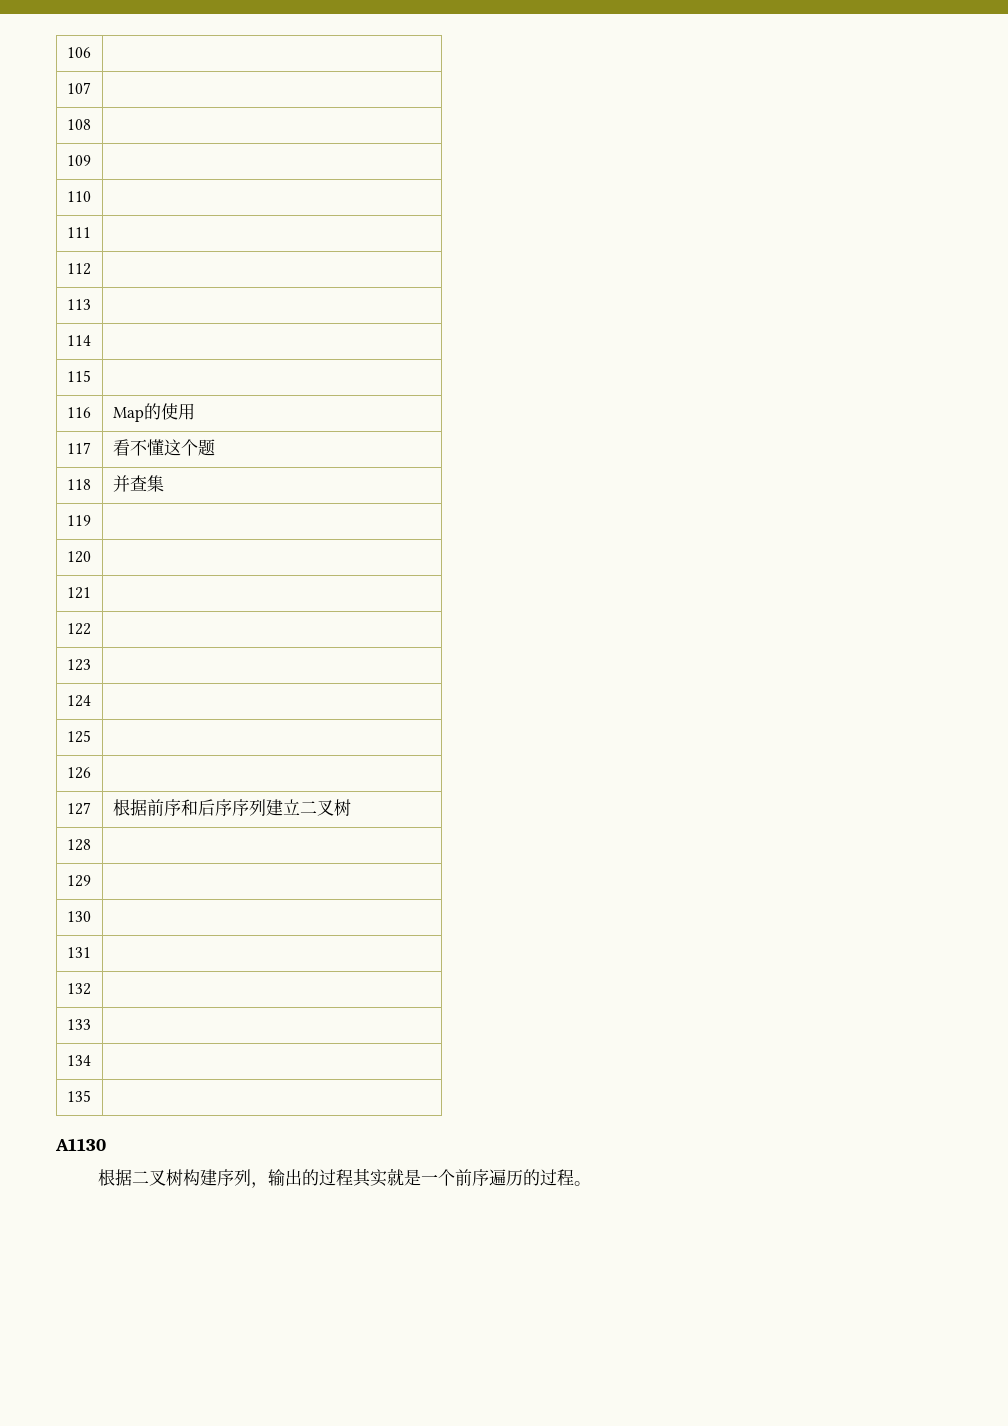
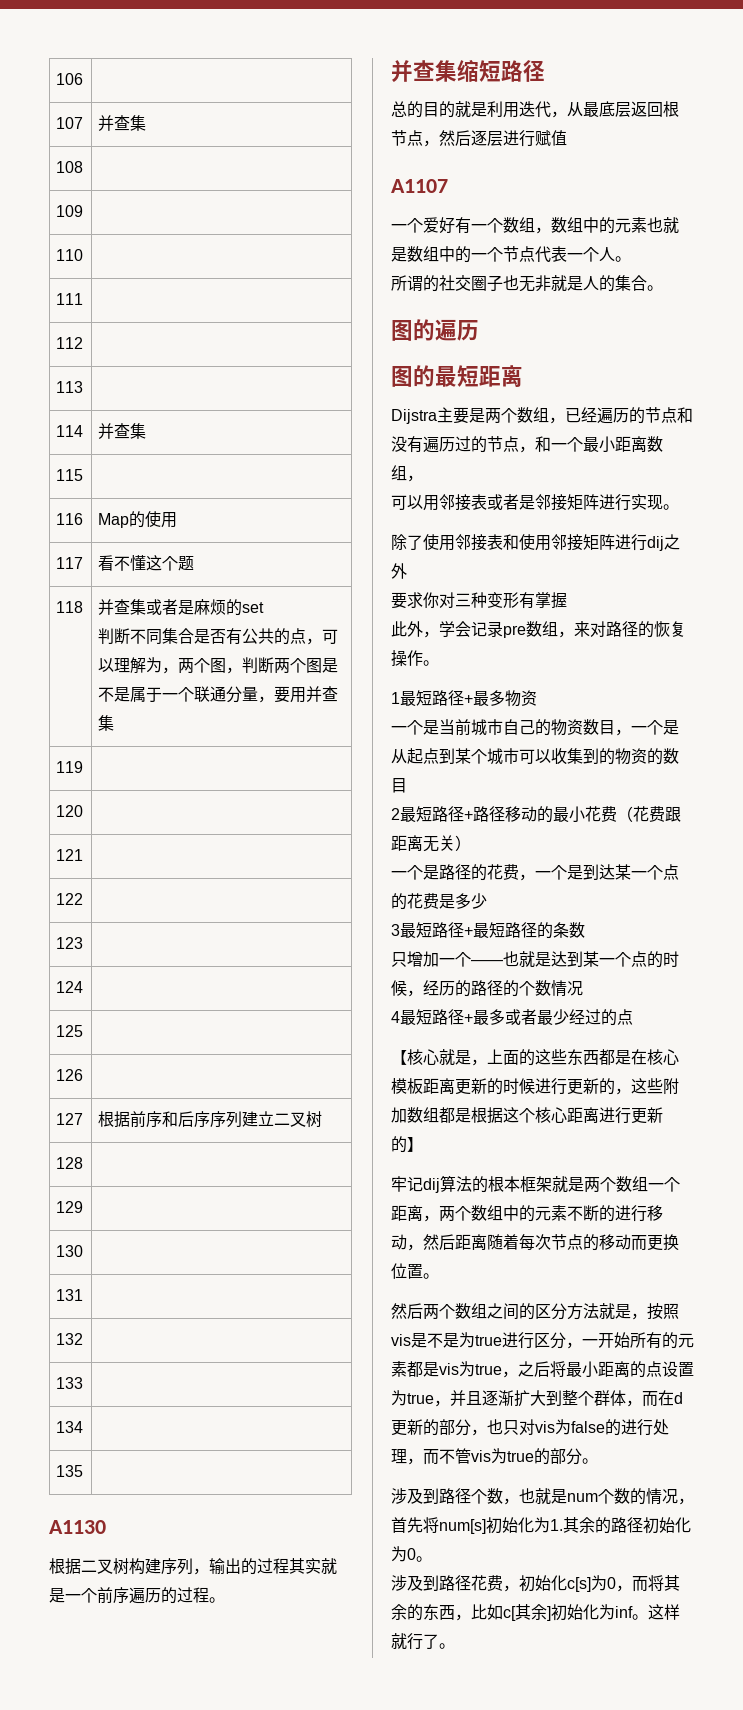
- 107 |
+ 107 | 并查集
- 114 |
+ 114 | 并查集
- 118 | 并查集
+ 118 | 并查集或者是麻烦的set
+ 判断不同集合是否有公共的点，可以理解为，两个图，判断两个图是不是属于一个联通分量，要用并查集
+ 并查集缩短路径
+ 总的目的就是利用迭代，从最底层返回根节点，然后逐层进行赋值
+ A1107
+ 一个爱好有一个数组，数组中的元素也就是数组中的一个节点代表一个人。
+ 所谓的社交圈子也无非就是人的集合。
+ 图的遍历
+ 图的最短距离
+ Dijstra主要是两个数组，已经遍历的节点和没有遍历过的节点，和一个最小距离数组，
+ 可以用邻接表或者是邻接矩阵进行实现。
+ 除了使用邻接表和使用邻接矩阵进行dij之外
+ 要求你对三种变形有掌握
+ 此外，学会记录pre数组，来对路径的恢复操作。
+ 1最短路径+最多物资
+ 一个是当前城市自己的物资数目，一个是从起点到某个城市可以收集到的物资的数目
+ 2最短路径+路径移动的最小花费（花费跟距离无关）
+ 一个是路径的花费，一个是到达某一个点的花费是多少
+ 3最短路径+最短路径的条数
+ 只增加一个——也就是达到某一个点的时候，经历的路径的个数情况
+ 4最短路径+最多或者最少经过的点
+ 【核心就是，上面的这些东西都是在核心模板距离更新的时候进行更新的，这些附加数组都是根据这个核心距离进行更新的】
+ 牢记dij算法的根本框架就是两个数组一个距离，两个数组中的元素不断的进行移动，然后距离随着每次节点的移动而更换位置。
+ 然后两个数组之间的区分方法就是，按照vis是不是为true进行区分，一开始所有的元素都是vis为true，之后将最小距离的点设置为true，并且逐渐扩大到整个群体，而在d更新的部分，也只对vis为false的进行处理，而不管vis为true的部分。
+ 涉及到路径个数，也就是num个数的情况，首先将num[s]初始化为1.其余的路径初始化为0。
+ 涉及到路径花费，初始化c[s]为0，而将其余的东西，比如c[其余]初始化为inf。这样就行了。

